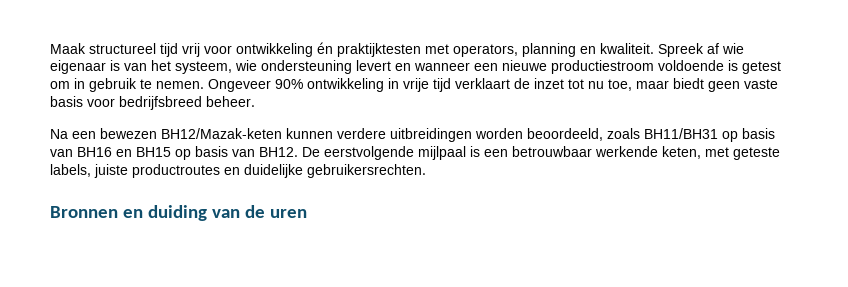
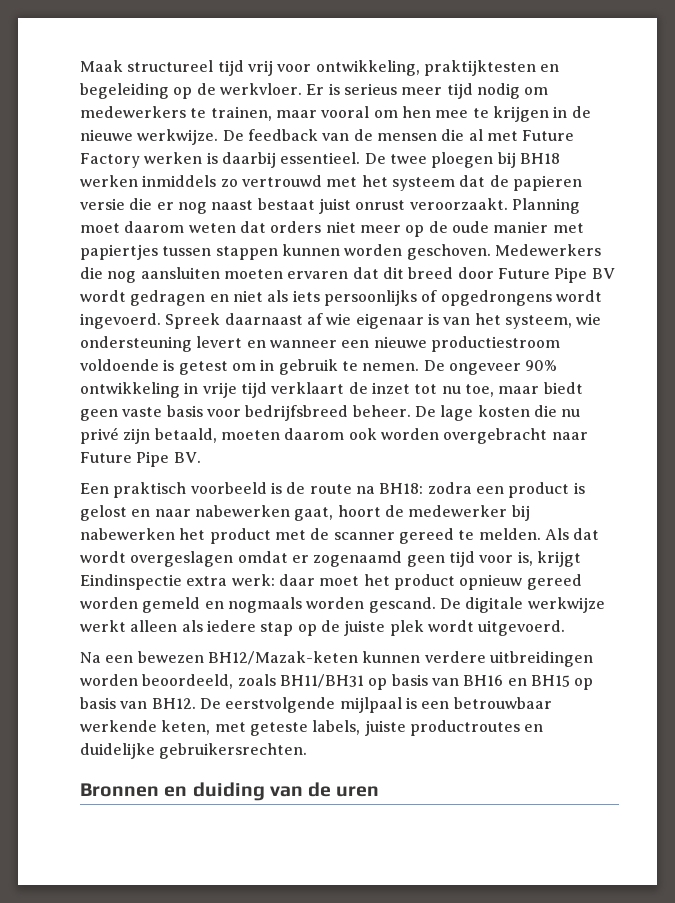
- Maak structureel tijd vrij voor ontwikkeling én praktijktesten met operators, planning en kwaliteit. Spreek af wie eigenaar is van het systeem, wie ondersteuning levert en wanneer een nieuwe productiestroom voldoende is getest om in gebruik te nemen.
+ Maak structureel tijd vrij voor ontwikkeling, praktijktesten en begeleiding op de werkvloer. Er is serieus meer tijd nodig om medewerkers te trainen, maar vooral om hen mee te krijgen in de nieuwe werkwijze. De feedback van de mensen die al met Future Factory werken is daarbij essentieel. De twee ploegen bij BH18 werken inmiddels zo vertrouwd met het systeem dat de papieren versie die er nog naast bestaat juist onrust veroorzaakt. Planning moet daarom weten dat orders niet meer op de oude manier met papiertjes tussen stappen kunnen worden geschoven. Medewerkers die nog aansluiten moeten ervaren dat dit breed door Future Pipe BV wordt gedragen en niet als iets persoonlijks of opgedrongens wordt ingevoerd. Spreek daarnaast af wie eigenaar is van het systeem, wie ondersteuning levert en wanneer een nieuwe productiestroom voldoende is getest om in gebruik te nemen.
- Ongeveer 90% ontwikkeling in vrije tijd verklaart de inzet tot nu toe, maar biedt geen vaste basis voor bedrijfsbreed beheer.
+ De ongeveer 90% ontwikkeling in vrije tijd verklaart de inzet tot nu toe, maar biedt geen vaste basis voor bedrijfsbreed beheer. De lage kosten die nu privé zijn betaald, moeten daarom ook worden overgebracht naar Future Pipe BV.
+ Een praktisch voorbeeld is de route na BH18: zodra een product is gelost en naar nabewerken gaat, hoort de medewerker bij nabewerken het product met de scanner gereed te melden. Als dat wordt overgeslagen omdat er zogenaamd geen tijd voor is, krijgt Eindinspectie extra werk: daar moet het product opnieuw gereed worden gemeld en nogmaals worden gescand. De digitale werkwijze werkt alleen als iedere stap op de juiste plek wordt uitgevoerd.

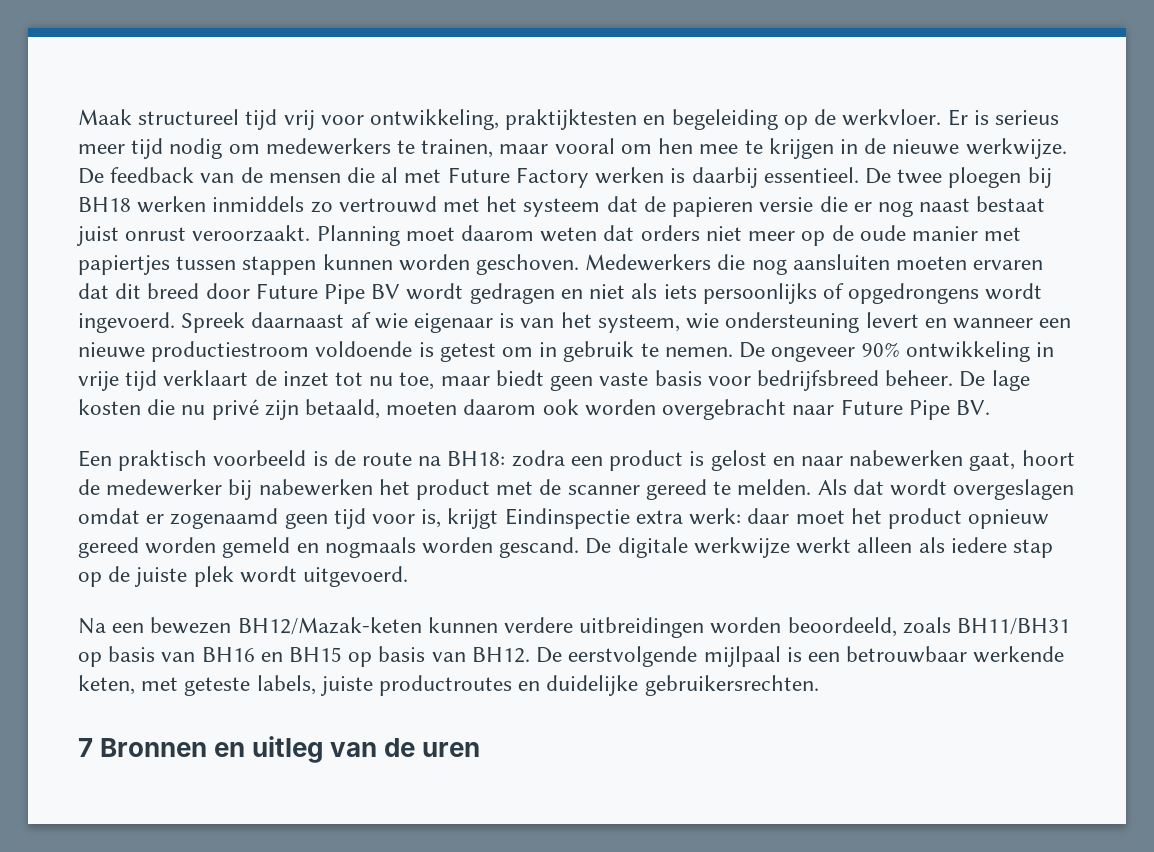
- Bronnen en duiding van de uren
+ 7 Bronnen en uitleg van de uren

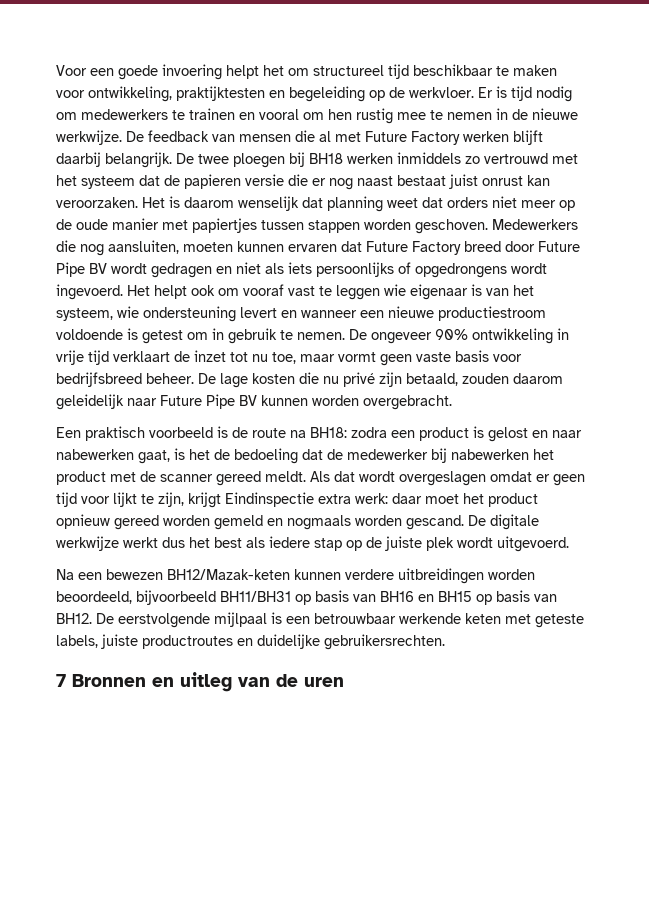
- Maak structureel tijd vrij voor ontwikkeling, praktijktesten en begeleiding op de werkvloer.
+ Voor een goede invoering helpt het om structureel tijd beschikbaar te maken voor ontwikkeling, praktijktesten en begeleiding op de werkvloer.
- Er is serieus meer tijd nodig om medewerkers te trainen, maar vooral om hen mee te krijgen in de nieuwe werkwijze.
+ Er is tijd nodig om medewerkers te trainen en vooral om hen rustig mee te nemen in de nieuwe werkwijze.
- De feedback van de mensen die al met Future Factory werken is daarbij essentieel.
+ De feedback van mensen die al met Future Factory werken blijft daarbij belangrijk.
- De twee ploegen bij BH18 werken inmiddels zo vertrouwd met het systeem dat de papieren versie die er nog naast bestaat juist onrust veroorzaakt. Planning moet daarom weten dat orders niet meer op de oude manier met papiertjes tussen stappen kunnen worden geschoven.
+ De twee ploegen bij BH18 werken inmiddels zo vertrouwd met het systeem dat de papieren versie die er nog naast bestaat juist onrust kan veroorzaken. Het is daarom wenselijk dat planning weet dat orders niet meer op de oude manier met papiertjes tussen stappen worden geschoven.
- Medewerkers die nog aansluiten moeten ervaren dat dit breed door Future Pipe BV wordt gedragen en niet als iets persoonlijks of opgedrongens wordt ingevoerd.
+ Medewerkers die nog aansluiten, moeten kunnen ervaren dat Future Factory breed door Future Pipe BV wordt gedragen en niet als iets persoonlijks of opgedrongens wordt ingevoerd.
- Spreek daarnaast af wie eigenaar is van het systeem, wie ondersteuning levert en wanneer een nieuwe productiestroom voldoende is getest om in gebruik te nemen.
+ Het helpt ook om vooraf vast te leggen wie eigenaar is van het systeem, wie ondersteuning levert en wanneer een nieuwe productiestroom voldoende is getest om in gebruik te nemen.
- De ongeveer 90% ontwikkeling in vrije tijd verklaart de inzet tot nu toe, maar biedt geen vaste basis voor bedrijfsbreed beheer.
+ De ongeveer 90% ontwikkeling in vrije tijd verklaart de inzet tot nu toe, maar vormt geen vaste basis voor bedrijfsbreed beheer.
- De lage kosten die nu privé zijn betaald, moeten daarom ook worden overgebracht naar Future Pipe BV.
+ De lage kosten die nu privé zijn betaald, zouden daarom geleidelijk naar Future Pipe BV kunnen worden overgebracht.
- Een praktisch voorbeeld is de route na BH18: zodra een product is gelost en naar nabewerken gaat, hoort de medewerker bij nabewerken het product met de scanner gereed te melden.
+ Een praktisch voorbeeld is de route na BH18: zodra een product is gelost en naar nabewerken gaat, is het de bedoeling dat de medewerker bij nabewerken het product met de scanner gereed meldt.
- Als dat wordt overgeslagen omdat er zogenaamd geen tijd voor is, krijgt Eindinspectie extra werk: daar moet het product opnieuw gereed worden gemeld en nogmaals worden gescand.
+ Als dat wordt overgeslagen omdat er geen tijd voor lijkt te zijn, krijgt Eindinspectie extra werk: daar moet het product opnieuw gereed worden gemeld en nogmaals worden gescand.
- De digitale werkwijze werkt alleen als iedere stap op de juiste plek wordt uitgevoerd.
+ De digitale werkwijze werkt dus het best als iedere stap op de juiste plek wordt uitgevoerd.
- Na een bewezen BH12/Mazak-keten kunnen verdere uitbreidingen worden beoordeeld, zoals BH11/BH31 op basis van BH16 en BH15 op basis van BH12.
+ Na een bewezen BH12/Mazak-keten kunnen verdere uitbreidingen worden beoordeeld, bijvoorbeeld BH11/BH31 op basis van BH16 en BH15 op basis van BH12.
- De eerstvolgende mijlpaal is een betrouwbaar werkende keten, met geteste labels, juiste productroutes en duidelijke gebruikersrechten.
+ De eerstvolgende mijlpaal is een betrouwbaar werkende keten met geteste labels, juiste productroutes en duidelijke gebruikersrechten.

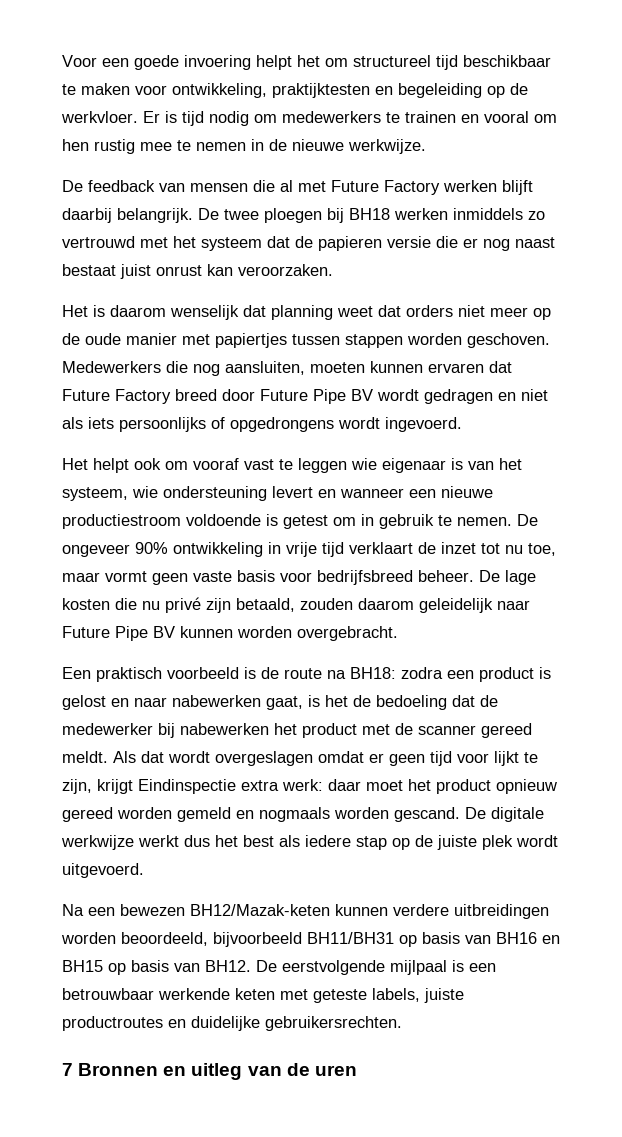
- Er is tijd nodig om medewerkers te trainen en vooral om hen rustig mee te nemen in de nieuwe werkwijze. De feedback van mensen die al met Future Factory werken blijft daarbij belangrijk.
+ Er is tijd nodig om medewerkers te trainen en vooral om hen rustig mee te nemen in de nieuwe werkwijze.
+ De feedback van mensen die al met Future Factory werken blijft daarbij belangrijk.
- De twee ploegen bij BH18 werken inmiddels zo vertrouwd met het systeem dat de papieren versie die er nog naast bestaat juist onrust kan veroorzaken. Het is daarom wenselijk dat planning weet dat orders niet meer op de oude manier met papiertjes tussen stappen worden geschoven.
+ De twee ploegen bij BH18 werken inmiddels zo vertrouwd met het systeem dat de papieren versie die er nog naast bestaat juist onrust kan veroorzaken.
+ Het is daarom wenselijk dat planning weet dat orders niet meer op de oude manier met papiertjes tussen stappen worden geschoven.
- Medewerkers die nog aansluiten, moeten kunnen ervaren dat Future Factory breed door Future Pipe BV wordt gedragen en niet als iets persoonlijks of opgedrongens wordt ingevoerd. Het helpt ook om vooraf vast te leggen wie eigenaar is van het systeem, wie ondersteuning levert en wanneer een nieuwe productiestroom voldoende is getest om in gebruik te nemen.
+ Medewerkers die nog aansluiten, moeten kunnen ervaren dat Future Factory breed door Future Pipe BV wordt gedragen en niet als iets persoonlijks of opgedrongens wordt ingevoerd.
+ Het helpt ook om vooraf vast te leggen wie eigenaar is van het systeem, wie ondersteuning levert en wanneer een nieuwe productiestroom voldoende is getest om in gebruik te nemen.

